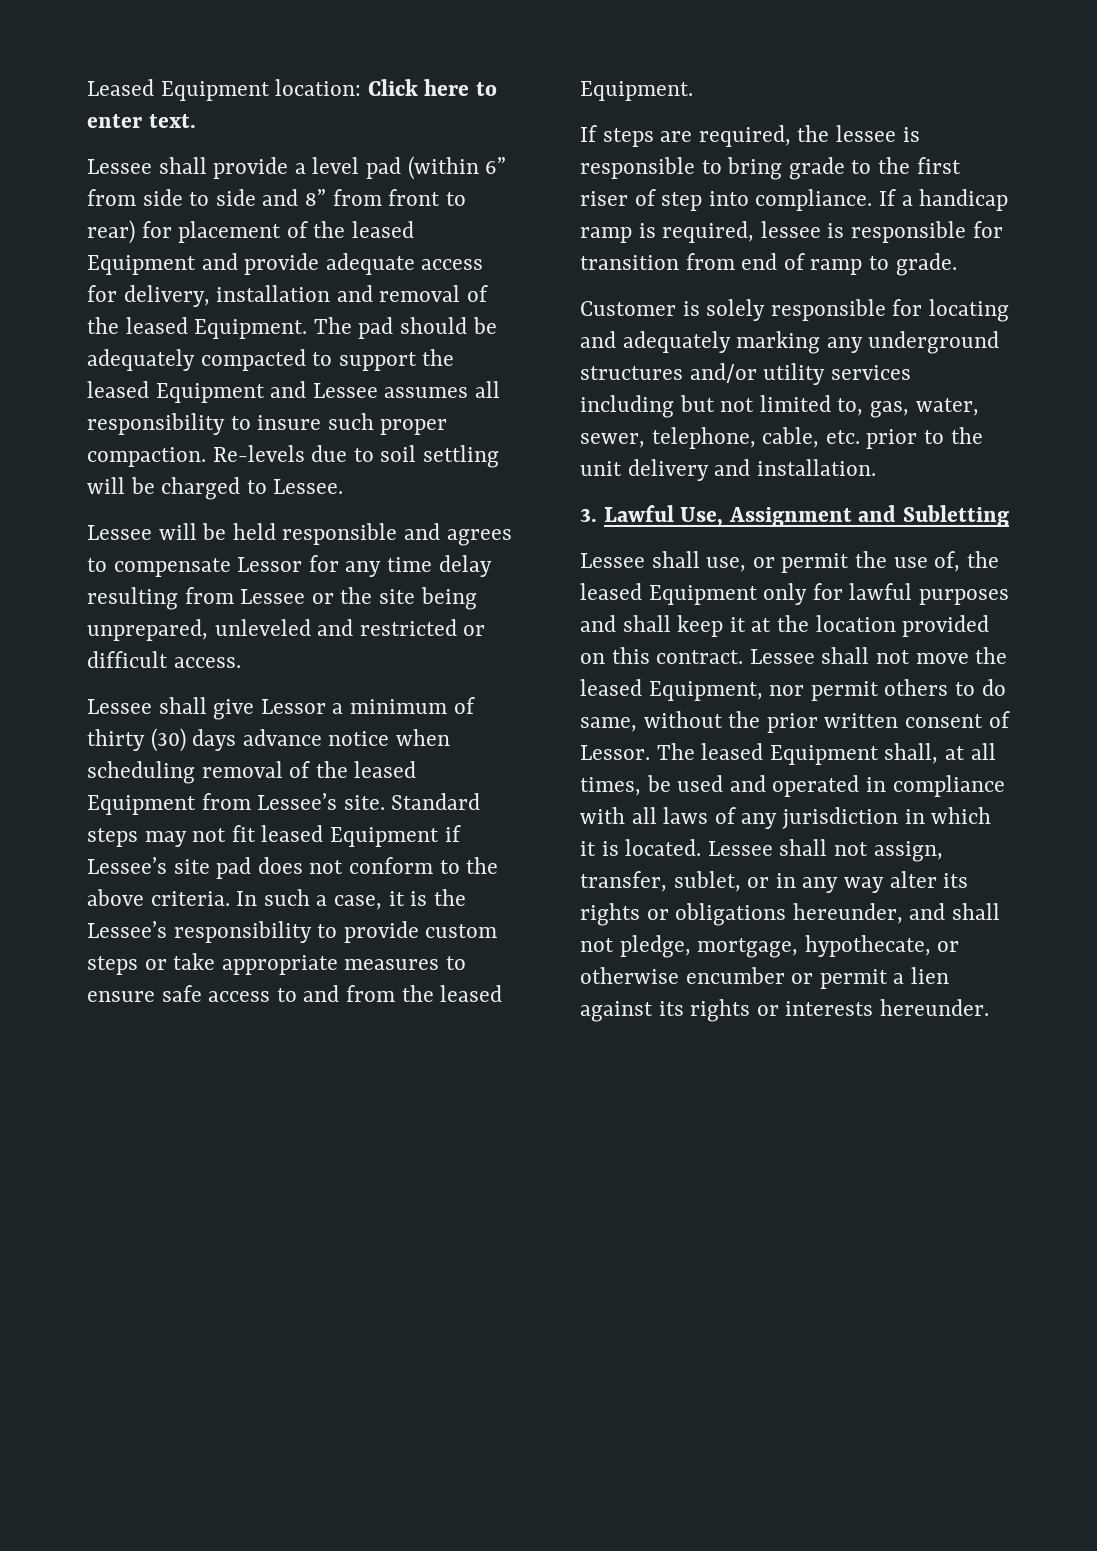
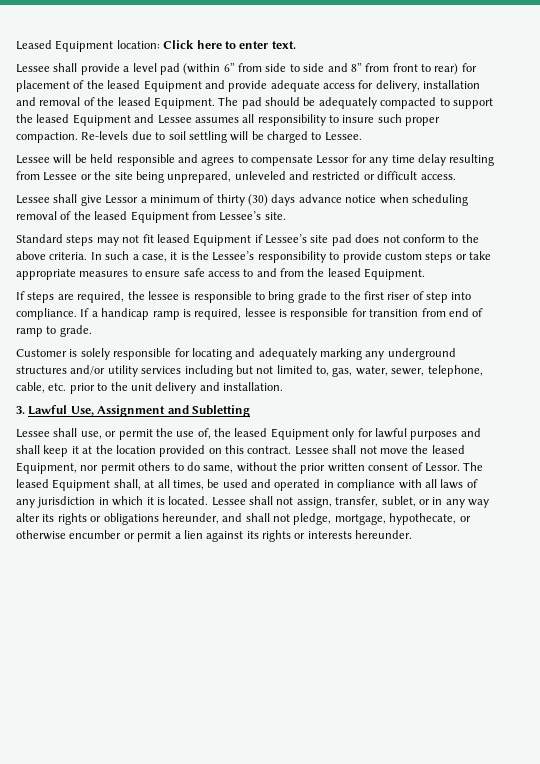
- Lessee shall give Lessor a minimum of thirty (30) days advance notice when scheduling removal of the leased Equipment from Lessee’s site. Standard steps may not fit leased Equipment if Lessee’s site pad does not conform to the above criteria.
+ Lessee shall give Lessor a minimum of thirty (30) days advance notice when scheduling removal of the leased Equipment from Lessee’s site.
+ Standard steps may not fit leased Equipment if Lessee’s site pad does not conform to the above criteria.

